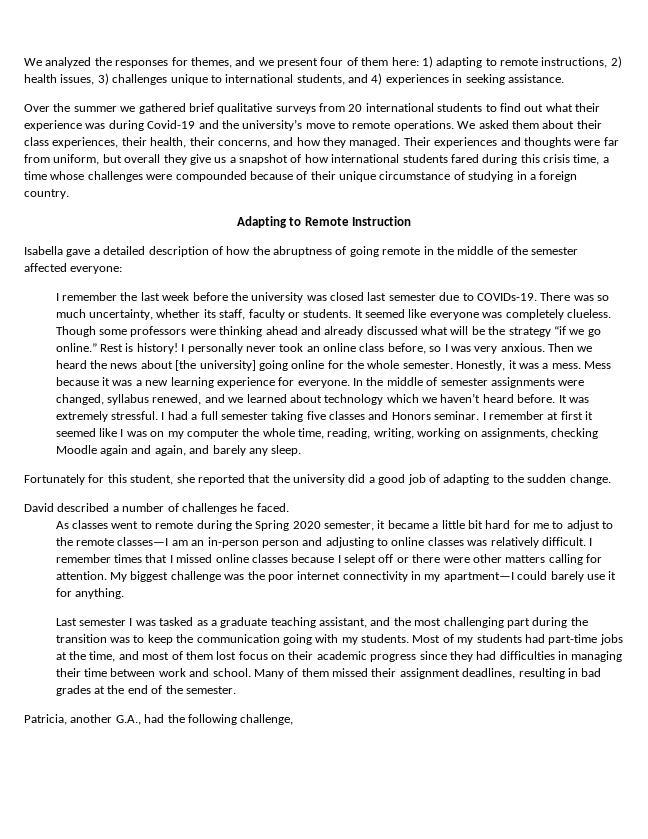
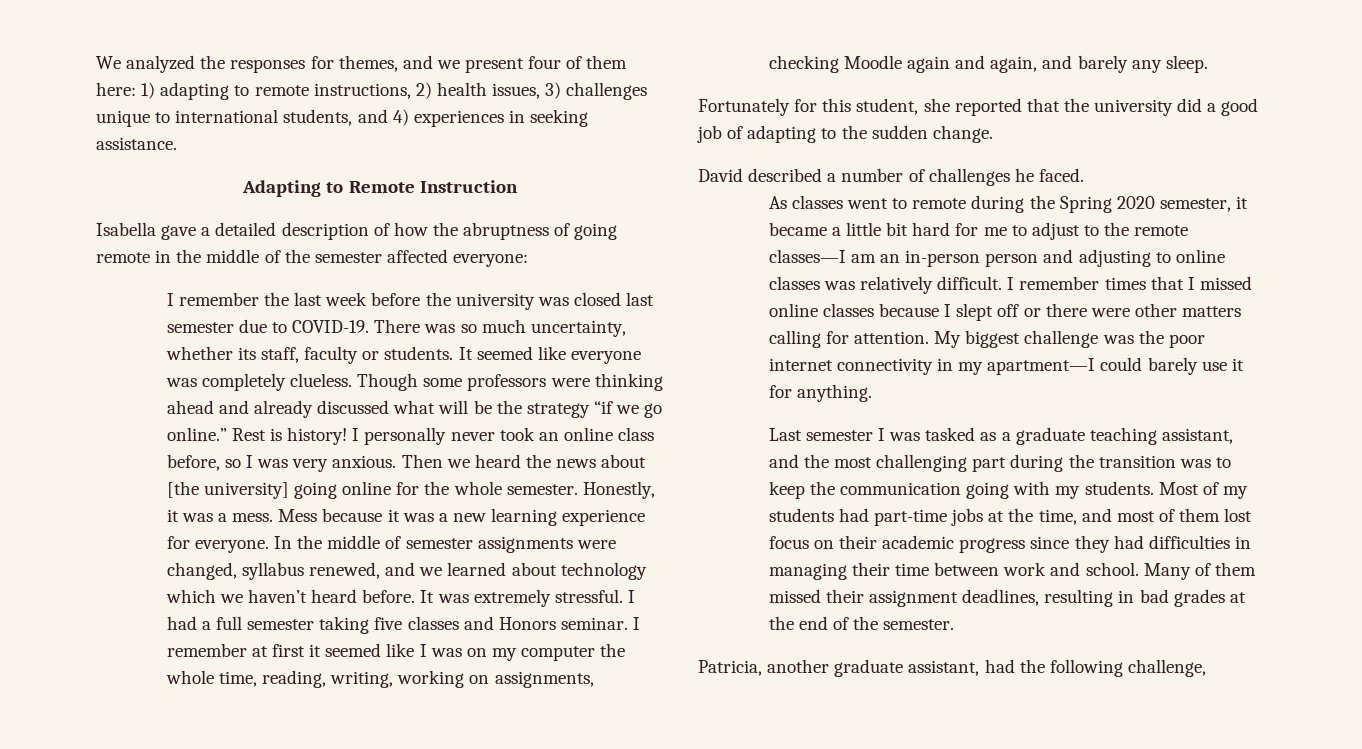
- Over the summer we gathered brief qualitative surveys from 20 international students to find out what their experience was during Covid-19 and the university’s move to remote operations. We asked them about their class experiences, their health, their concerns, and how they managed. Their experiences and thoughts were far from uniform, but overall they give us a snapshot of how international students fared during this crisis time, a time whose challenges were compounded because of their unique circumstance of studying in a foreign country.
- I remember the last week before the university was closed last semester due to COVIDs-19.
+ I remember the last week before the university was closed last semester due to COVID-19.
- I remember times that I missed online classes because I selept off or there were other matters calling for attention.
+ I remember times that I missed online classes because I slept off or there were other matters calling for attention.
- Patricia, another G.A., had the following challenge,
+ Patricia, another graduate assistant, had the following challenge,

